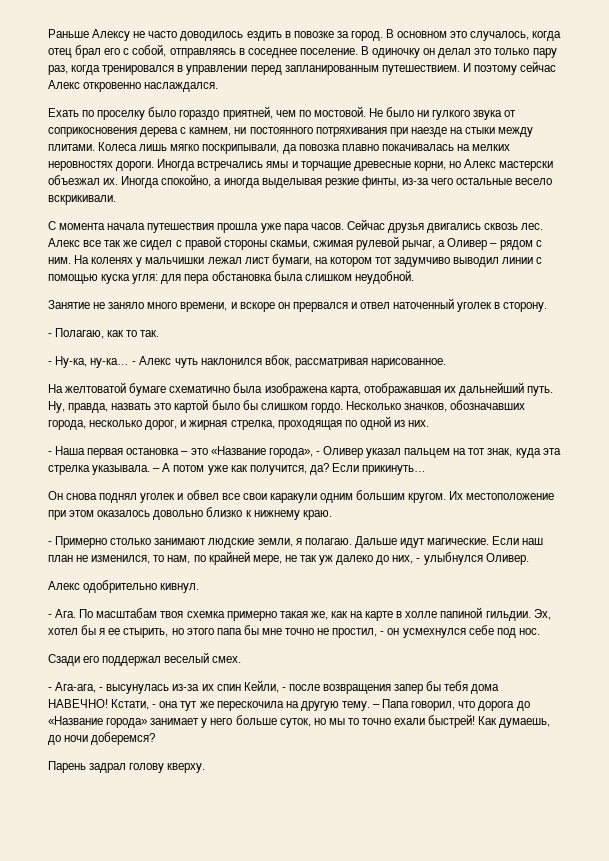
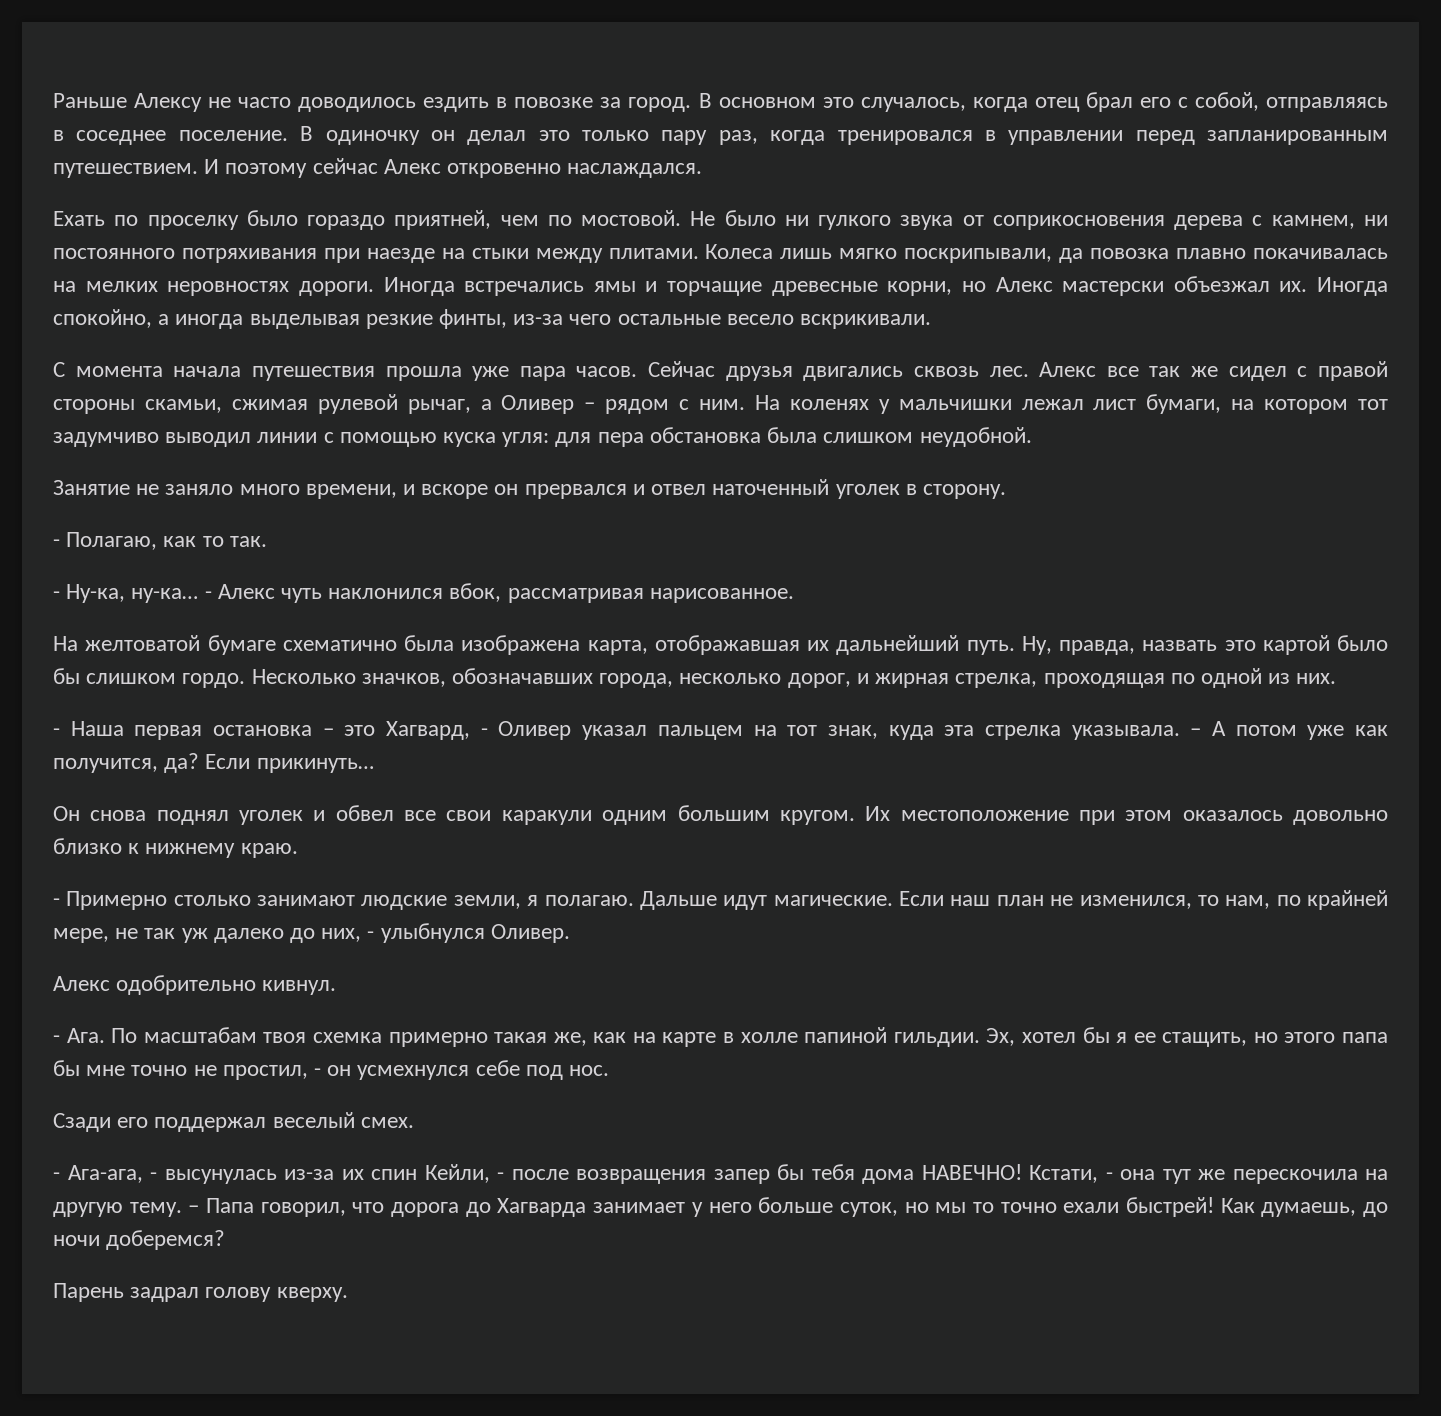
- - Наша первая остановка – это «Название города», - Оливер указал пальцем на тот знак, куда эта стрелка указывала.
+ - Наша первая остановка – это Хагвард, - Оливер указал пальцем на тот знак, куда эта стрелка указывала.
- Эх, хотел бы я ее стырить, но этого папа бы мне точно не простил, - он усмехнулся себе под нос.
+ Эх, хотел бы я ее стащить, но этого папа бы мне точно не простил, - он усмехнулся себе под нос.
- – Папа говорил, что дорога до «Название города» занимает у него больше суток, но мы то точно ехали быстрей!
+ – Папа говорил, что дорога до Хагварда занимает у него больше суток, но мы то точно ехали быстрей!

